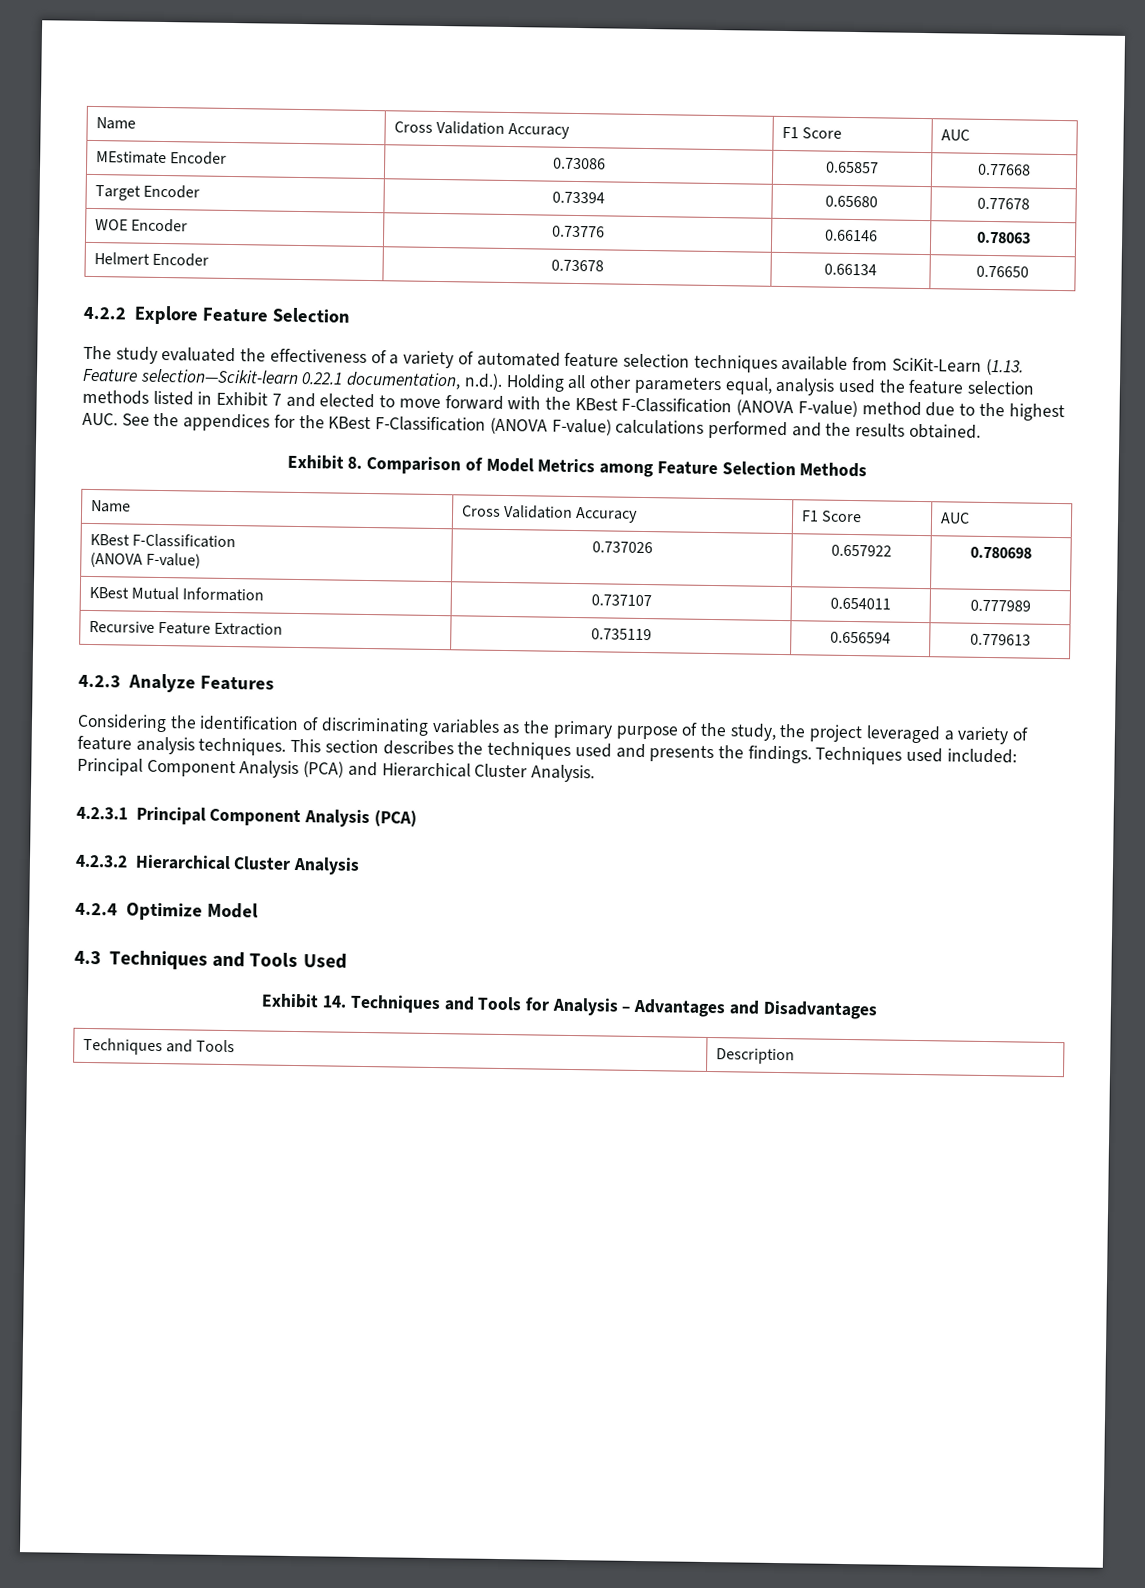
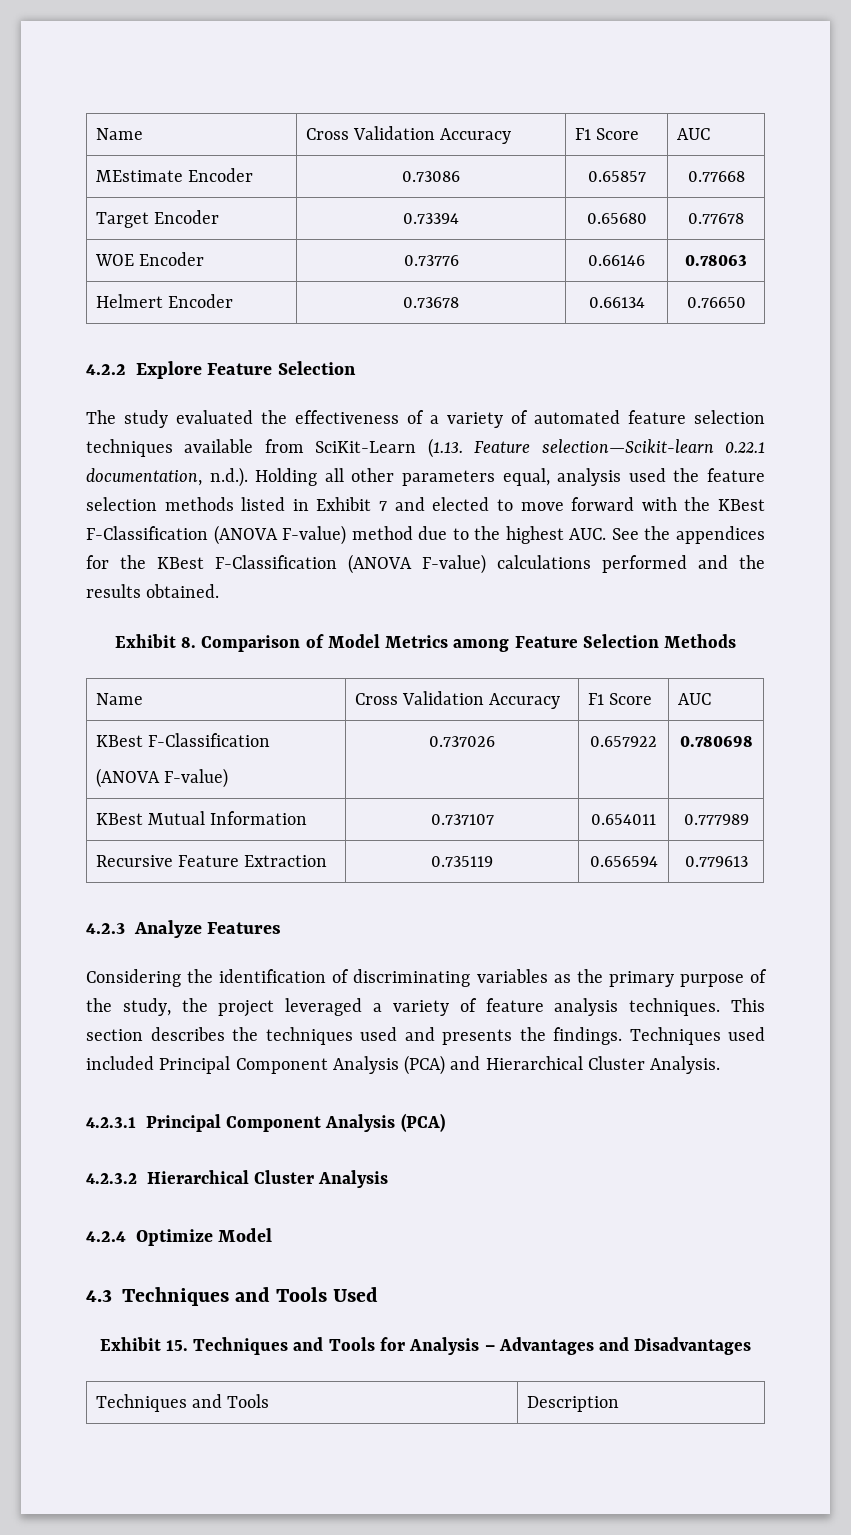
- Techniques used included: Principal Component Analysis (PCA) and Hierarchical Cluster Analysis.
+ Techniques used included Principal Component Analysis (PCA) and Hierarchical Cluster Analysis.
- Exhibit 14. Techniques and Tools for Analysis – Advantages and Disadvantages
+ Exhibit 15. Techniques and Tools for Analysis – Advantages and Disadvantages

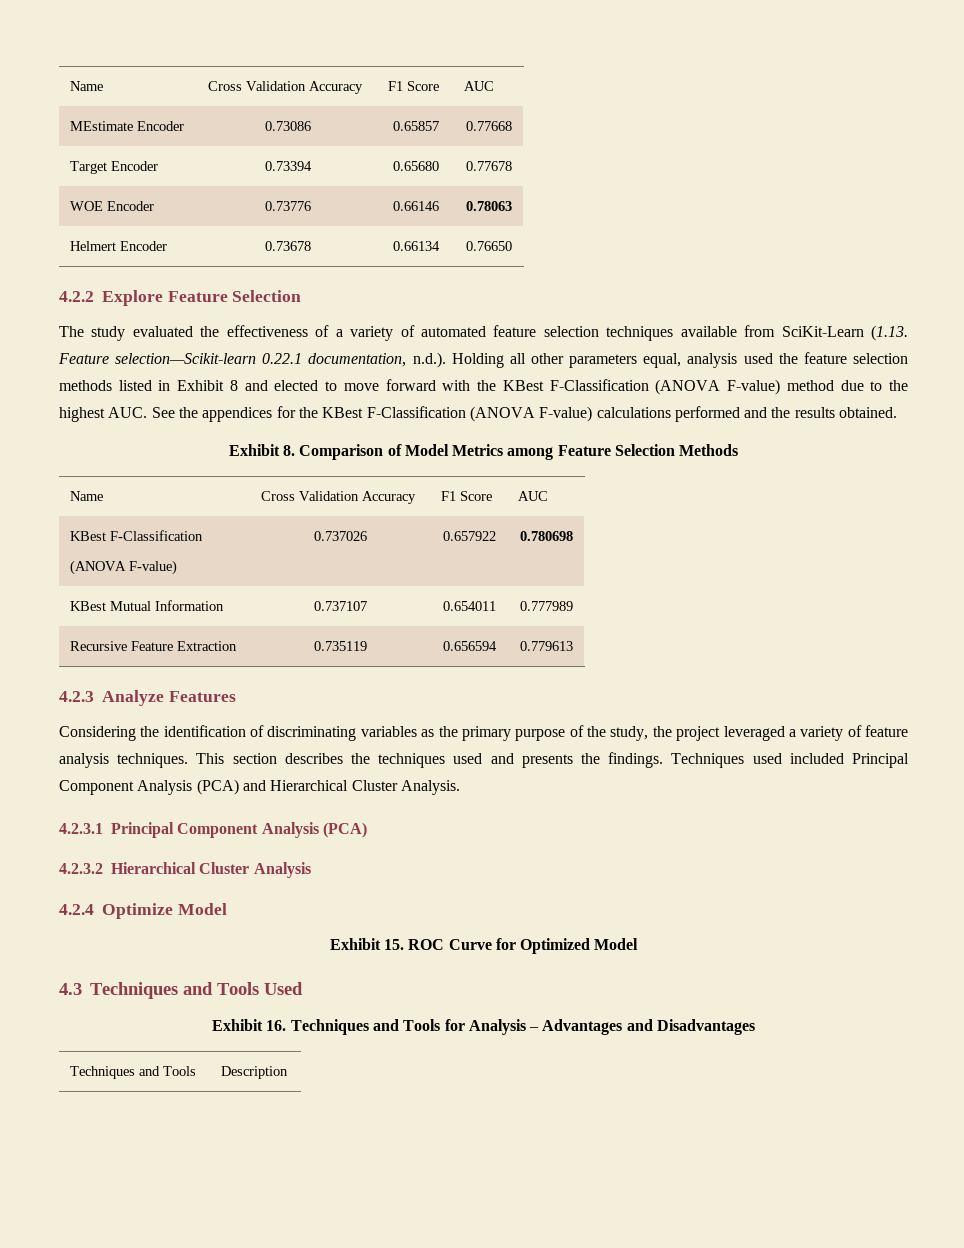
- The study evaluated the effectiveness of a variety of automated feature selection techniques available from SciKit-Learn (1.13. Feature selection—Scikit-learn 0.22.1 documentation, n.d.). Holding all other parameters equal, analysis used the feature selection methods listed in Exhibit 7 and elected to move forward with the KBest F-Classification (ANOVA F-value) method due to the highest AUC. See the appendices for the KBest F-Classification (ANOVA F-value) calculations performed and the results obtained.
+ The study evaluated the effectiveness of a variety of automated feature selection techniques available from SciKit-Learn (1.13. Feature selection—Scikit-learn 0.22.1 documentation, n.d.). Holding all other parameters equal, analysis used the feature selection methods listed in Exhibit 8 and elected to move forward with the KBest F-Classification (ANOVA F-value) method due to the highest AUC. See the appendices for the KBest F-Classification (ANOVA F-value) calculations performed and the results obtained.
+ Exhibit 15. ROC Curve for Optimized Model
- Exhibit 15. Techniques and Tools for Analysis – Advantages and Disadvantages
+ Exhibit 16. Techniques and Tools for Analysis – Advantages and Disadvantages

